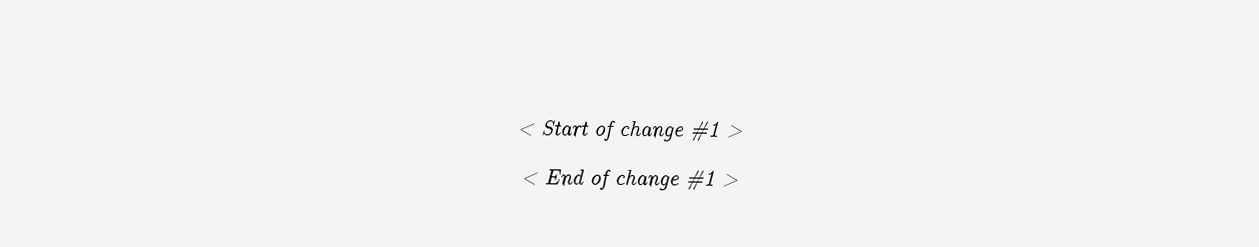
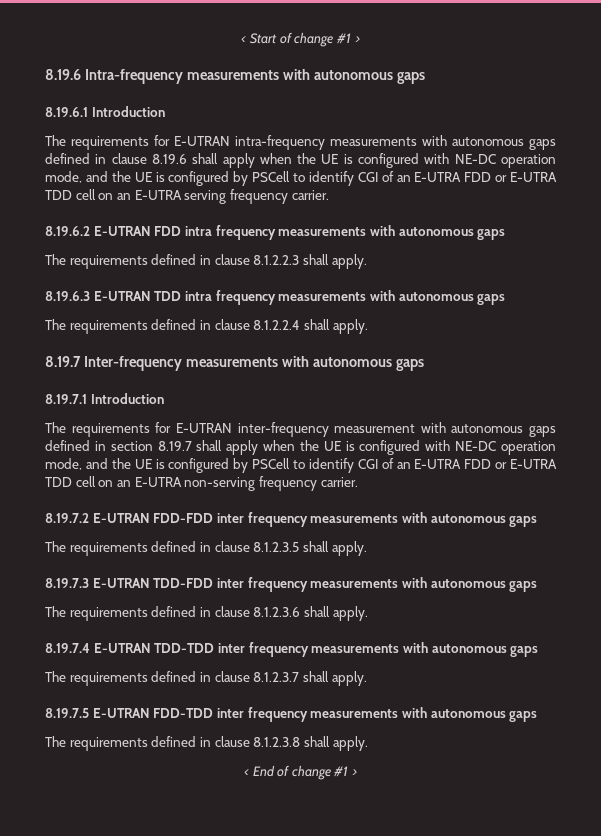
+ 8.19.6 Intra-frequency measurements with autonomous gaps
+ 8.19.6.1 Introduction
+ The requirements for E-UTRAN intra-frequency measurements with autonomous gaps defined in clause 8.19.6 shall apply when the UE is configured with NE-DC operation mode, and the UE is configured by PSCell to identify CGI of an E-UTRA FDD or E-UTRA TDD cell on an E-UTRA serving frequency carrier.
+ 8.19.6.2 E-UTRAN FDD intra frequency measurements with autonomous gaps
+ The requirements defined in clause 8.1.2.2.3 shall apply.
+ 8.19.6.3 E-UTRAN TDD intra frequency measurements with autonomous gaps
+ The requirements defined in clause 8.1.2.2.4 shall apply.
+ 8.19.7 Inter-frequency measurements with autonomous gaps
+ 8.19.7.1 Introduction
+ The requirements for E-UTRAN inter-frequency measurement with autonomous gaps defined in section 8.19.7 shall apply when the UE is configured with NE-DC operation mode, and the UE is configured by PSCell to identify CGI of an E-UTRA FDD or E-UTRA TDD cell on an E-UTRA non-serving frequency carrier.
+ 8.19.7.2 E-UTRAN FDD-FDD inter frequency measurements with autonomous gaps
+ The requirements defined in clause 8.1.2.3.5 shall apply.
+ 8.19.7.3 E-UTRAN TDD-FDD inter frequency measurements with autonomous gaps
+ The requirements defined in clause 8.1.2.3.6 shall apply.
+ 8.19.7.4 E-UTRAN TDD-TDD inter frequency measurements with autonomous gaps
+ The requirements defined in clause 8.1.2.3.7 shall apply.
+ 8.19.7.5 E-UTRAN FDD-TDD inter frequency measurements with autonomous gaps
+ The requirements defined in clause 8.1.2.3.8 shall apply.

